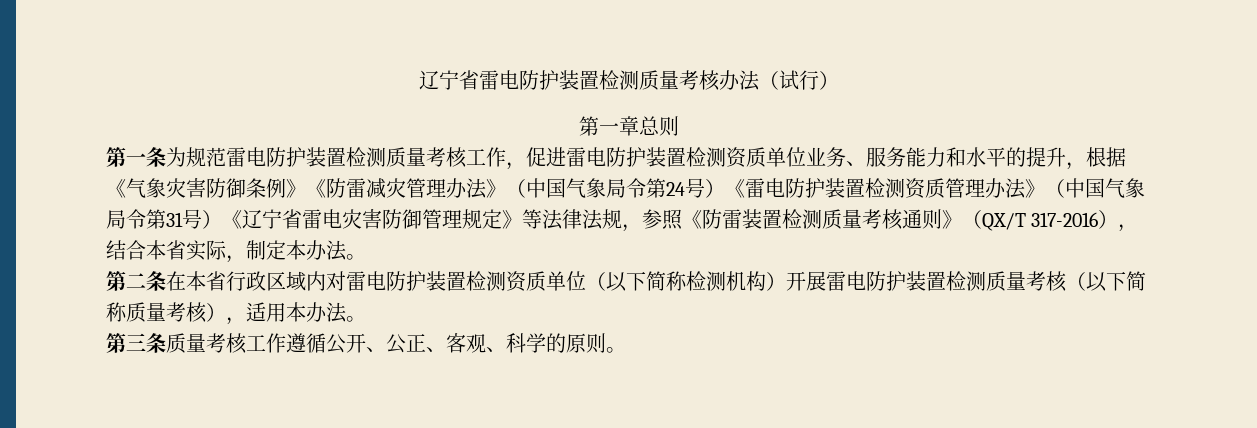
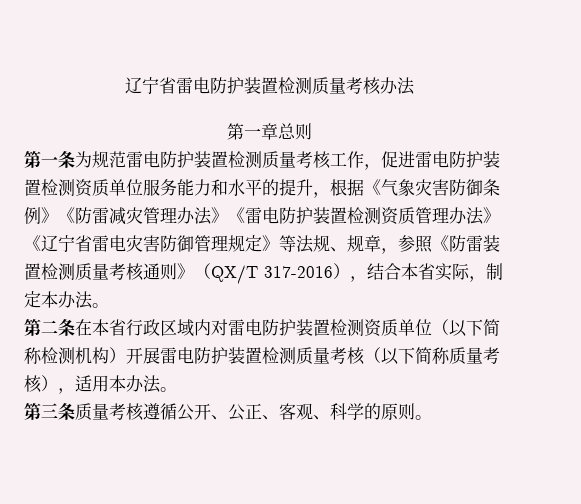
- 辽宁省雷电防护装置检测质量考核办法（试行）
+ 辽宁省雷电防护装置检测质量考核办法
- 第一条为规范雷电防护装置检测质量考核工作，促进雷电防护装置检测资质单位业务、服务能力和水平的提升，根据《气象灾害防御条例》《防雷减灾管理办法》（中国气象局令第24号）《雷电防护装置检测资质管理办法》（中国气象局令第31号）《辽宁省雷电灾害防御管理规定》等法律法规，参照《防雷装置检测质量考核通则》（QX/T 317-2016），结合本省实际，制定本办法。
+ 第一条为规范雷电防护装置检测质量考核工作，促进雷电防护装置检测资质单位服务能力和水平的提升，根据《气象灾害防御条例》《防雷减灾管理办法》《雷电防护装置检测资质管理办法》《辽宁省雷电灾害防御管理规定》等法规、规章，参照《防雷装置检测质量考核通则》（QX/T 317-2016），结合本省实际，制定本办法。
- 第三条质量考核工作遵循公开、公正、客观、科学的原则。
+ 第三条质量考核遵循公开、公正、客观、科学的原则。

